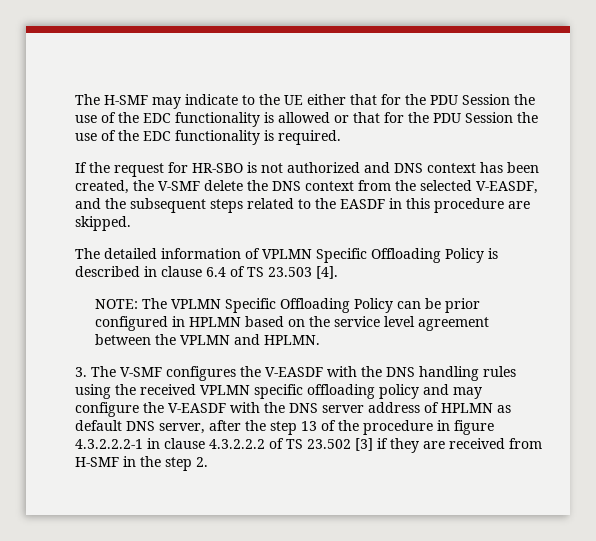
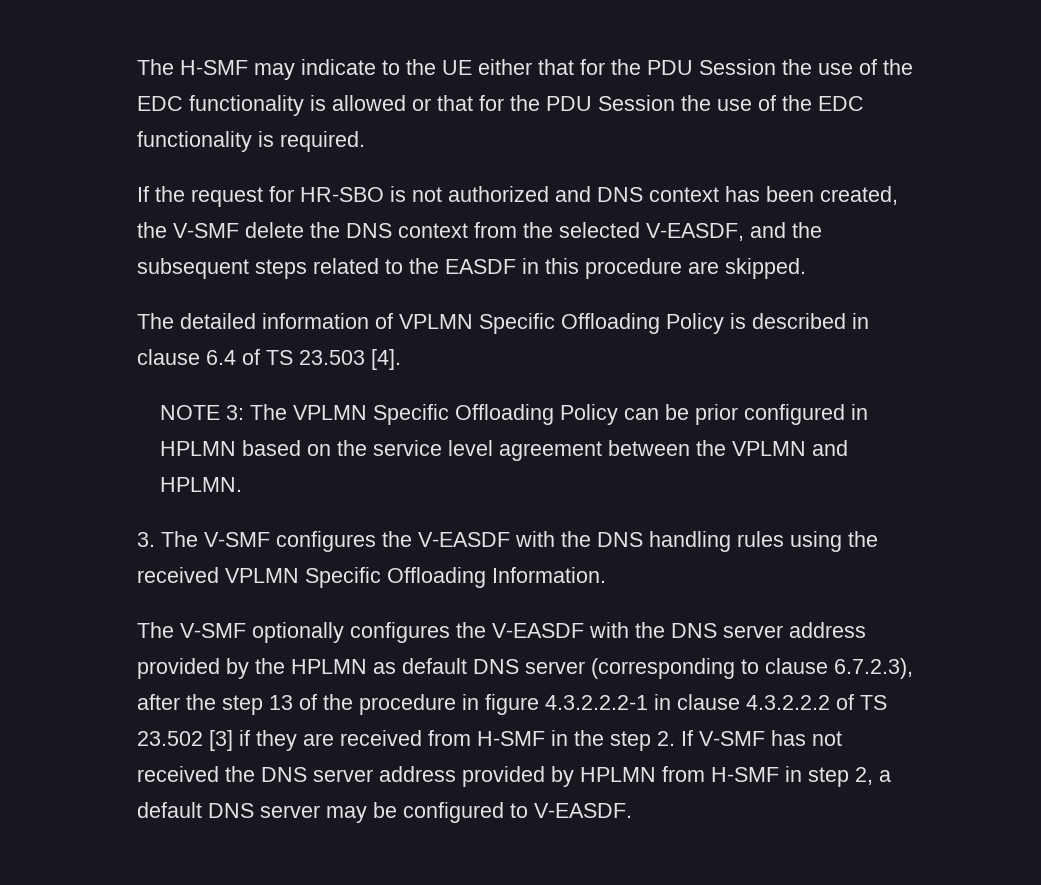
- NOTE: The VPLMN Specific Offloading Policy can be prior configured in HPLMN based on the service level agreement between the VPLMN and HPLMN.
+ NOTE 3: The VPLMN Specific Offloading Policy can be prior configured in HPLMN based on the service level agreement between the VPLMN and HPLMN.
- 3. The V-SMF configures the V-EASDF with the DNS handling rules using the received VPLMN specific offloading policy and may configure the V-EASDF with the DNS server address of HPLMN as default DNS server, after the step 13 of the procedure in figure 4.3.2.2.2-1 in clause 4.3.2.2.2 of TS 23.502 [3] if they are received from H-SMF in the step 2.
+ 3. The V-SMF configures the V-EASDF with the DNS handling rules using the received VPLMN Specific Offloading Information.
+ The V-SMF optionally configures the V-EASDF with the DNS server address provided by the HPLMN as default DNS server (corresponding to clause 6.7.2.3), after the step 13 of the procedure in figure 4.3.2.2.2-1 in clause 4.3.2.2.2 of TS 23.502 [3] if they are received from H-SMF in the step 2. If V-SMF has not received the DNS server address provided by HPLMN from H-SMF in step 2, a default DNS server may be configured to V-EASDF.

